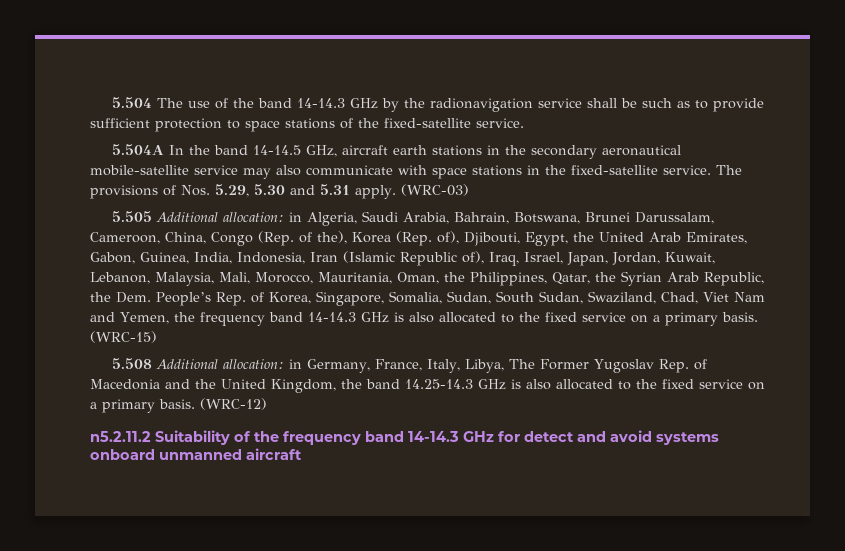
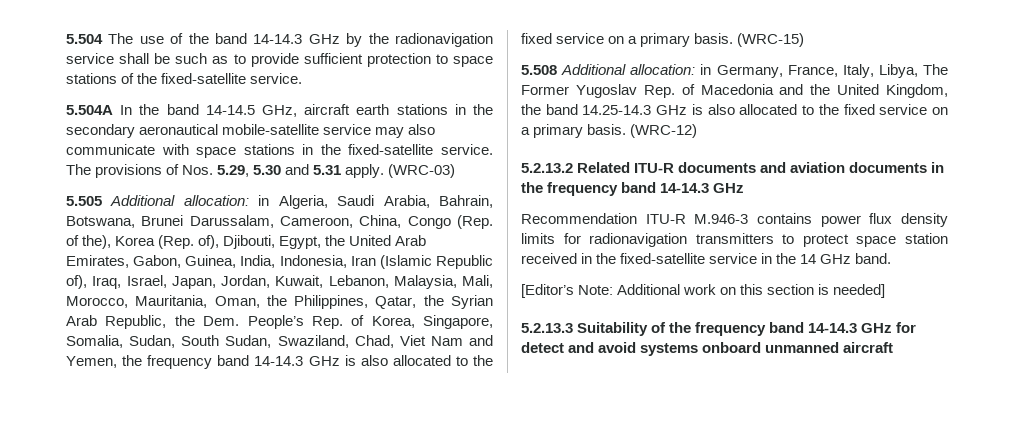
- n5.2.11.2 Suitability of the frequency band 14-14.3 GHz for detect and avoid systems onboard unmanned aircraft
+ 5.2.13.2 Related ITU-R documents and aviation documents in the frequency band 14-14.3 GHz
+ Recommendation ITU-R M.946-3 contains power flux density limits for radionavigation transmitters to protect space station received in the fixed-satellite service in the 14 GHz band.
+ [Editor’s Note: Additional work on this section is needed]
+ 5.2.13.3 Suitability of the frequency band 14-14.3 GHz for detect and avoid systems onboard unmanned aircraft

